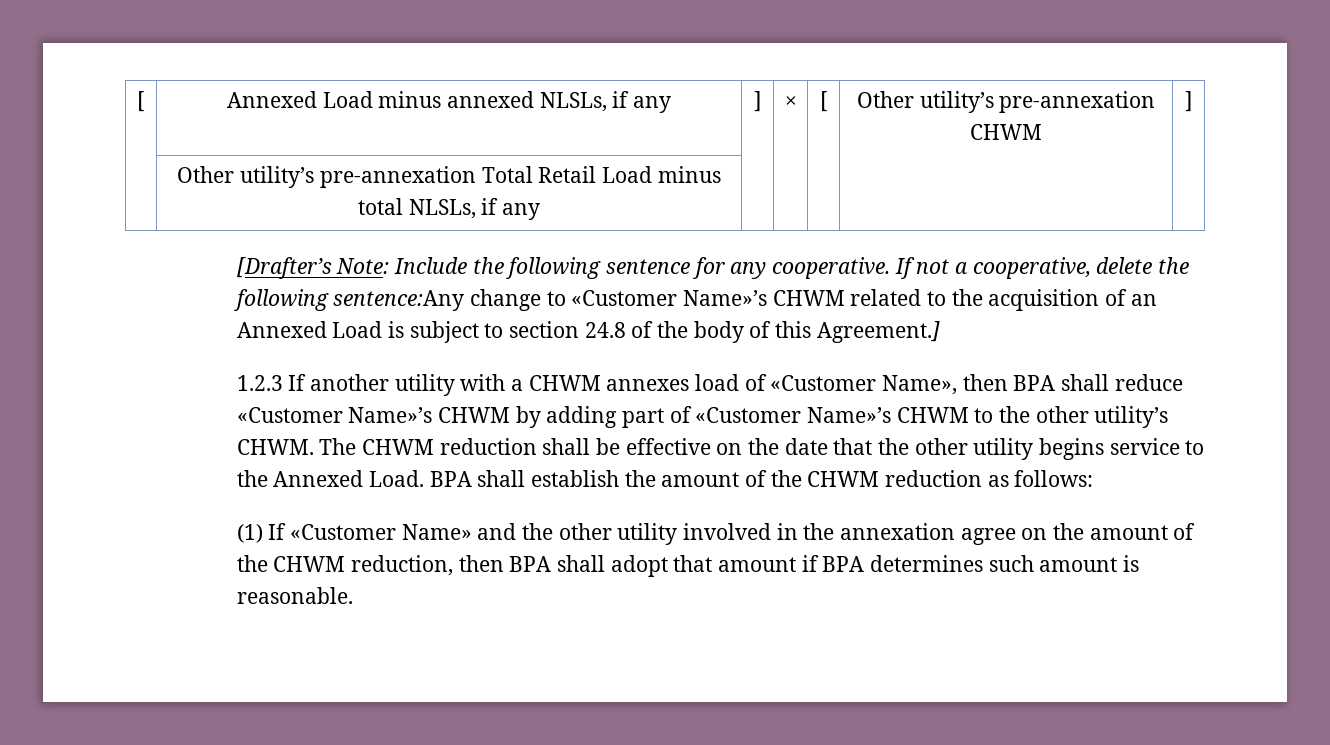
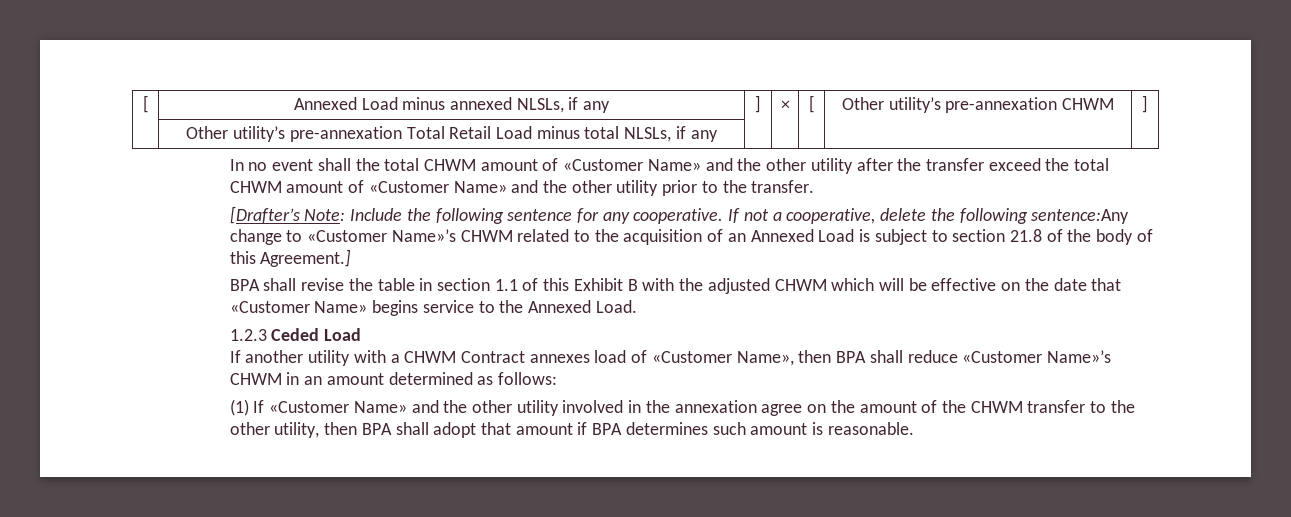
+ In no event shall the total CHWM amount of «Customer Name» and the other utility after the transfer exceed the total CHWM amount of «Customer Name» and the other utility prior to the transfer.
- If not a cooperative, delete the following sentence:Any change to «Customer Name»’s CHWM related to the acquisition of an Annexed Load is subject to section 24.8 of the body of this Agreement.]
+ If not a cooperative, delete the following sentence:Any change to «Customer Name»’s CHWM related to the acquisition of an Annexed Load is subject to section 21.8 of the body of this Agreement.]
+ BPA shall revise the table in section 1.1 of this Exhibit B with the adjusted CHWM which will be effective on the date that «Customer Name» begins service to the Annexed Load.
- 1.2.3 If another utility with a CHWM annexes load of «Customer Name», then BPA shall reduce «Customer Name»’s CHWM by adding part of «Customer Name»’s CHWM to the other utility’s CHWM. The CHWM reduction shall be effective on the date that the other utility begins service to the Annexed Load. BPA shall establish the amount of the CHWM reduction as follows:
+ 1.2.3 Ceded Load
+ If another utility with a CHWM Contract annexes load of «Customer Name», then BPA shall reduce «Customer Name»’s CHWM in an amount determined as follows:
- (1) If «Customer Name» and the other utility involved in the annexation agree on the amount of the CHWM reduction, then BPA shall adopt that amount if BPA determines such amount is reasonable.
+ (1) If «Customer Name» and the other utility involved in the annexation agree on the amount of the CHWM transfer to the other utility, then BPA shall adopt that amount if BPA determines such amount is reasonable.

